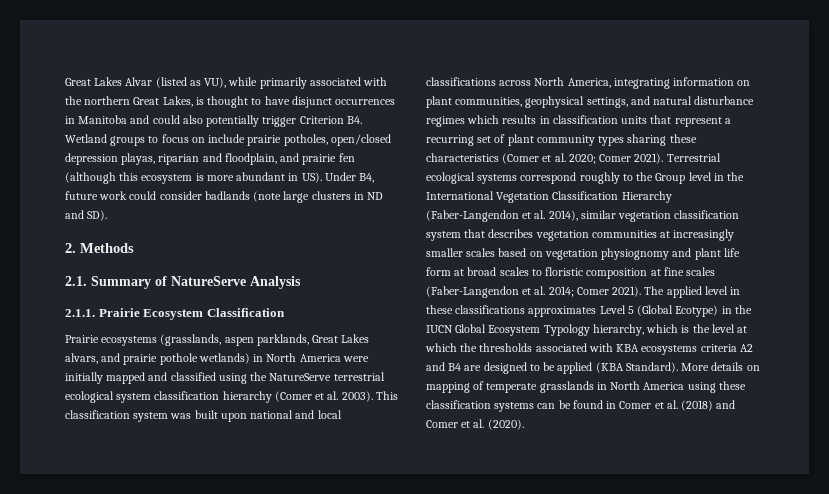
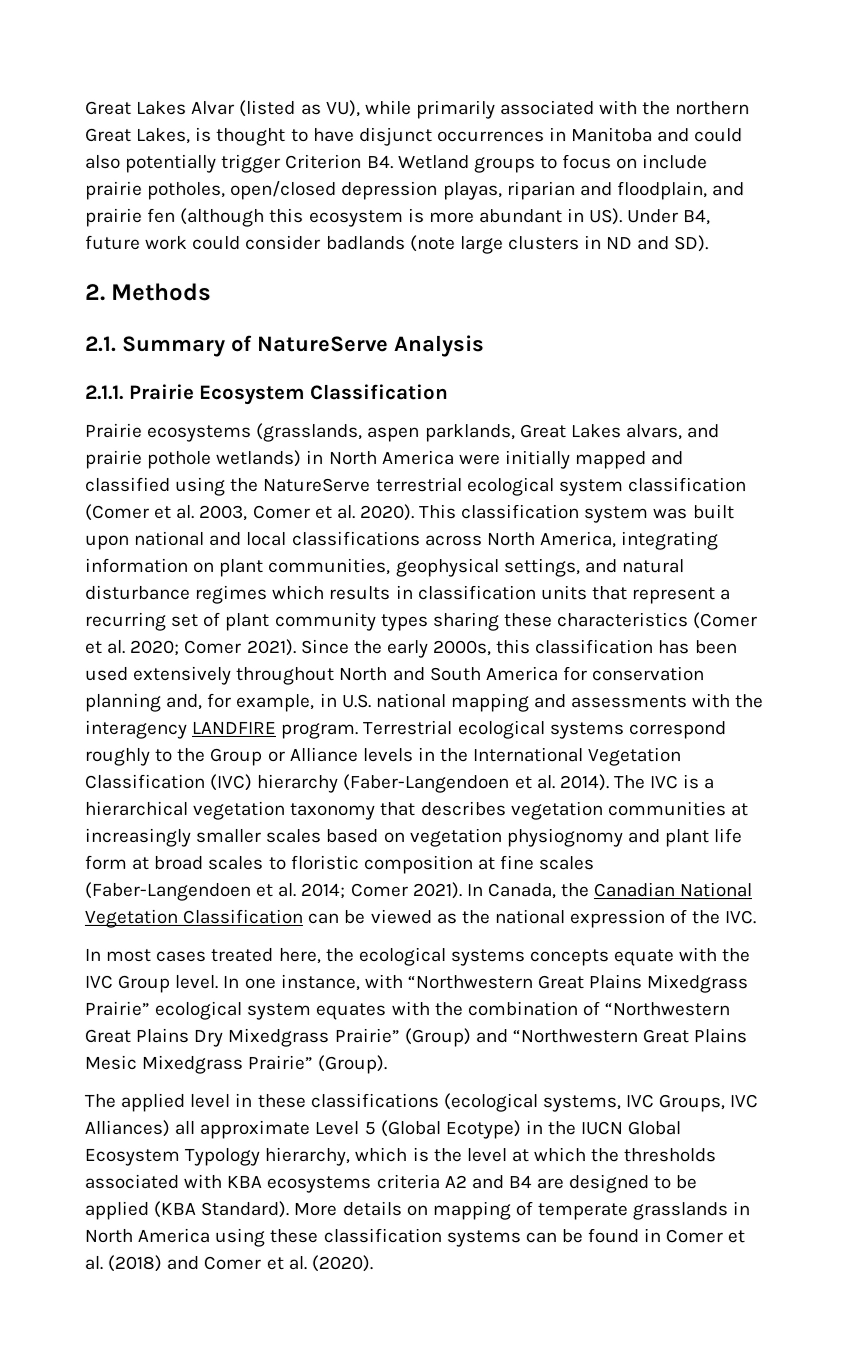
- Prairie ecosystems (grasslands, aspen parklands, Great Lakes alvars, and prairie pothole wetlands) in North America were initially mapped and classified using the NatureServe terrestrial ecological system classification hierarchy (Comer et al. 2003).
+ Prairie ecosystems (grasslands, aspen parklands, Great Lakes alvars, and prairie pothole wetlands) in North America were initially mapped and classified using the NatureServe terrestrial ecological system classification (Comer et al. 2003, Comer et al. 2020).
+ Since the early 2000s, this classification has been used extensively throughout North and South America for conservation planning and, for example, in U.S. national mapping and assessments with the interagency LANDFIRE program.
- Terrestrial ecological systems correspond roughly to the Group level in the International Vegetation Classification Hierarchy (Faber-Langendon et al. 2014), similar vegetation classification system that describes vegetation communities at increasingly smaller scales based on vegetation physiognomy and plant life form at broad scales to floristic composition at fine scales (Faber-Langendon et al. 2014; Comer 2021). The applied level in these classifications approximates Level 5 (Global Ecotype) in the IUCN Global Ecosystem Typology hierarchy, which is the level at which the thresholds associated with KBA ecosystems criteria A2 and B4 are designed to be applied (KBA Standard).
+ Terrestrial ecological systems correspond roughly to the Group or Alliance levels in the International Vegetation Classification (IVC) hierarchy (Faber-Langendoen et al. 2014). The IVC is a hierarchical vegetation taxonomy that describes vegetation communities at increasingly smaller scales based on vegetation physiognomy and plant life form at broad scales to floristic composition at fine scales (Faber-Langendoen et al. 2014; Comer 2021). In Canada, the Canadian National Vegetation Classification can be viewed as the national expression of the IVC.
+ In most cases treated here, the ecological systems concepts equate with the IVC Group level. In one instance, with “Northwestern Great Plains Mixedgrass Prairie” ecological system equates with the combination of “Northwestern Great Plains Dry Mixedgrass Prairie” (Group) and “Northwestern Great Plains Mesic Mixedgrass Prairie” (Group).
+ The applied level in these classifications (ecological systems, IVC Groups, IVC Alliances) all approximate Level 5 (Global Ecotype) in the IUCN Global Ecosystem Typology hierarchy, which is the level at which the thresholds associated with KBA ecosystems criteria A2 and B4 are designed to be applied (KBA Standard).

